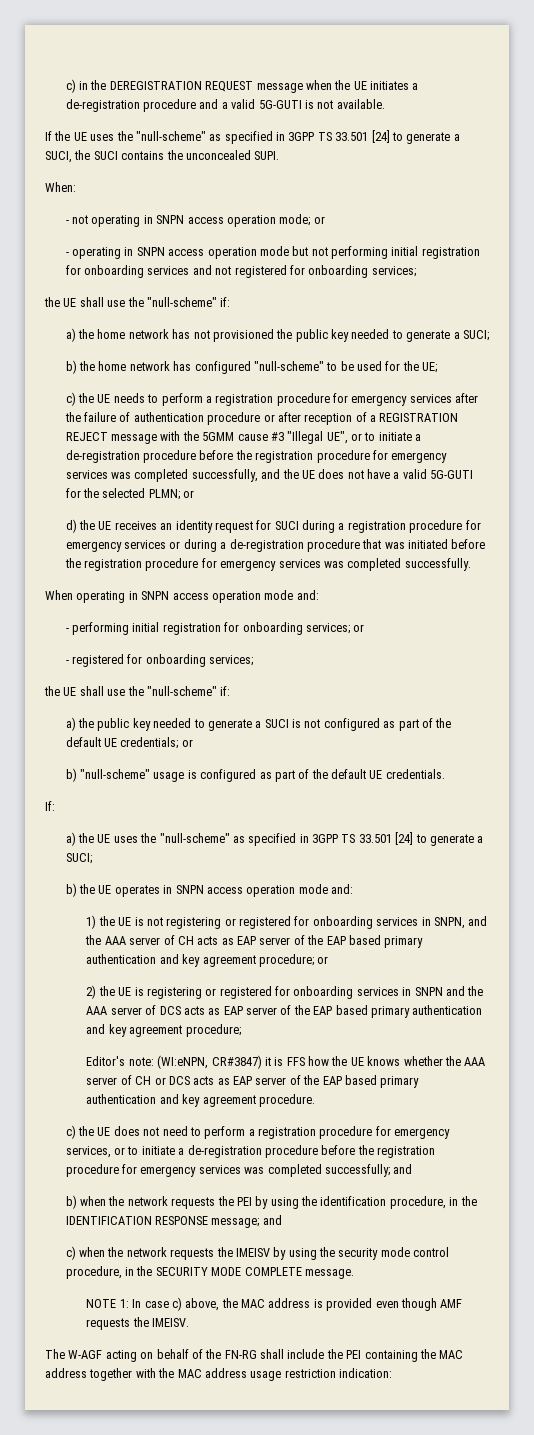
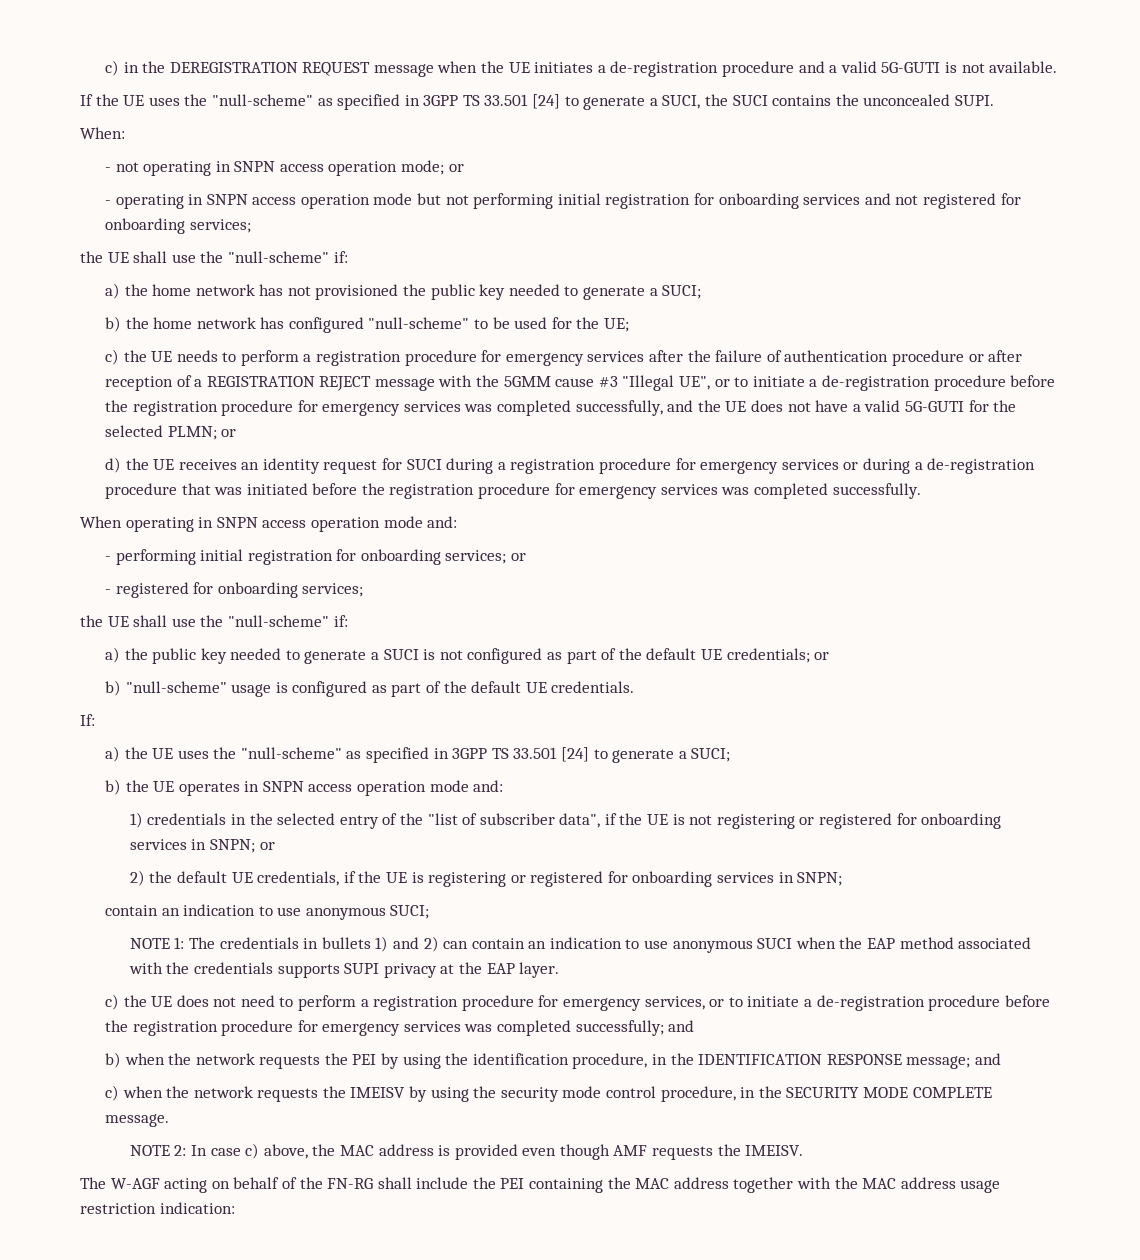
- 1) the UE is not registering or registered for onboarding services in SNPN, and the AAA server of CH acts as EAP server of the EAP based primary authentication and key agreement procedure; or
- 2) the UE is registering or registered for onboarding services in SNPN and the AAA server of DCS acts as EAP server of the EAP based primary authentication and key agreement procedure;
- Editor's note: (WI:eNPN, CR#3847) it is FFS how the UE knows whether the AAA server of CH or DCS acts as EAP server of the EAP based primary authentication and key agreement procedure.
+ 1) credentials in the selected entry of the "list of subscriber data", if the UE is not registering or registered for onboarding services in SNPN; or
+ 2) the default UE credentials, if the UE is registering or registered for onboarding services in SNPN;
+ contain an indication to use anonymous SUCI;
+ NOTE 1: The credentials in bullets 1) and 2) can contain an indication to use anonymous SUCI when the EAP method associated with the credentials supports SUPI privacy at the EAP layer.
- NOTE 1: In case c) above, the MAC address is provided even though AMF requests the IMEISV.
+ NOTE 2: In case c) above, the MAC address is provided even though AMF requests the IMEISV.

